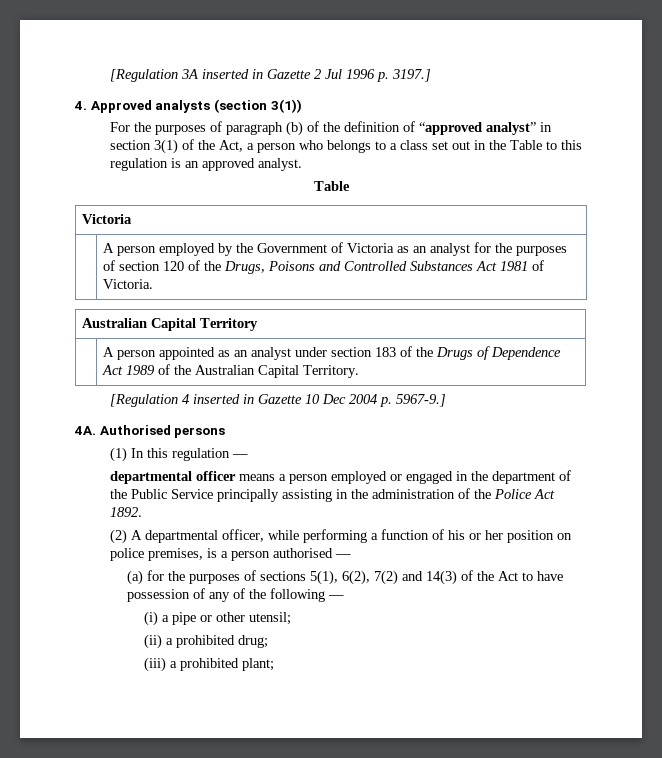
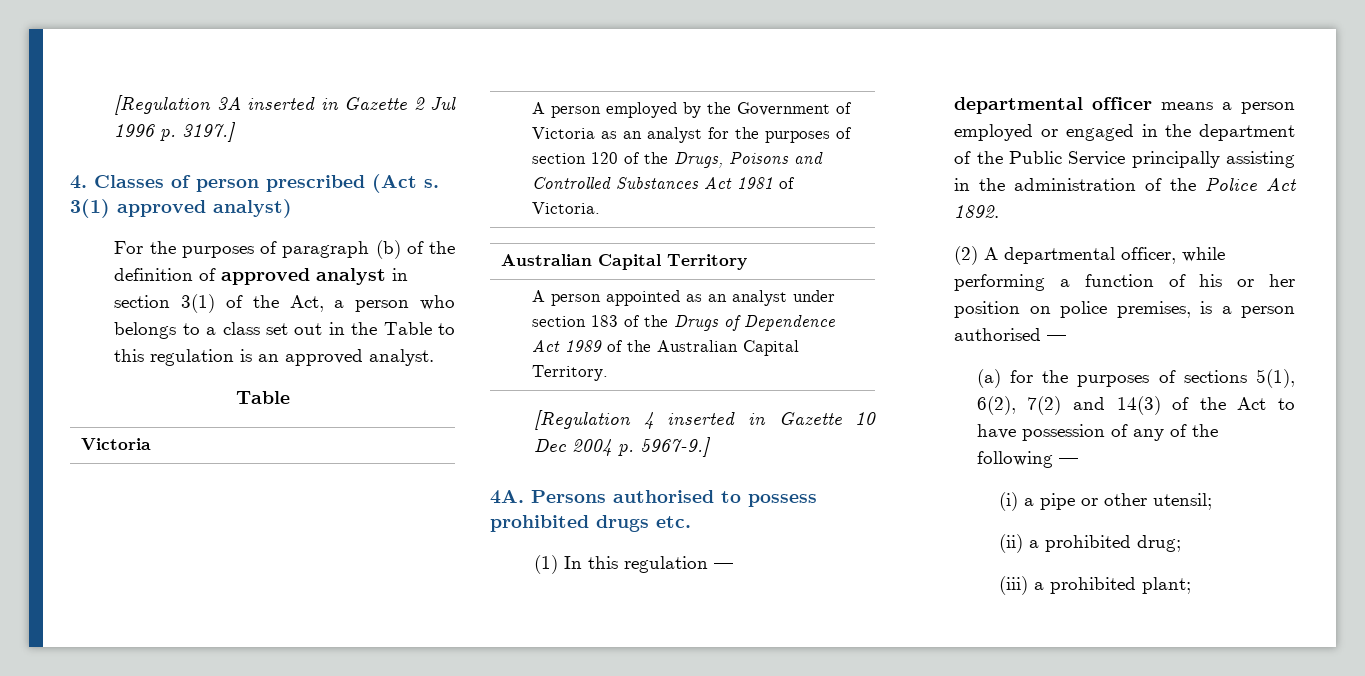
- 4. Approved analysts (section 3(1))
+ 4. Classes of person prescribed (Act s. 3(1) approved analyst)
- For the purposes of paragraph (b) of the definition of “approved analyst” in section 3(1) of the Act, a person who belongs to a class set out in the Table to this regulation is an approved analyst.
+ For the purposes of paragraph (b) of the definition of approved analyst in section 3(1) of the Act, a person who belongs to a class set out in the Table to this regulation is an approved analyst.
- Authorised persons
+ Persons authorised to possess prohibited drugs etc.

